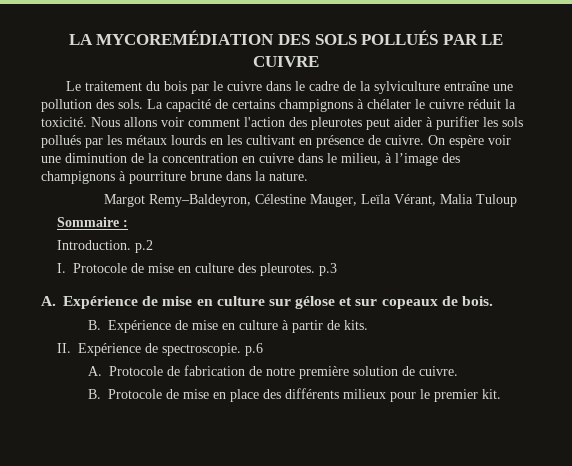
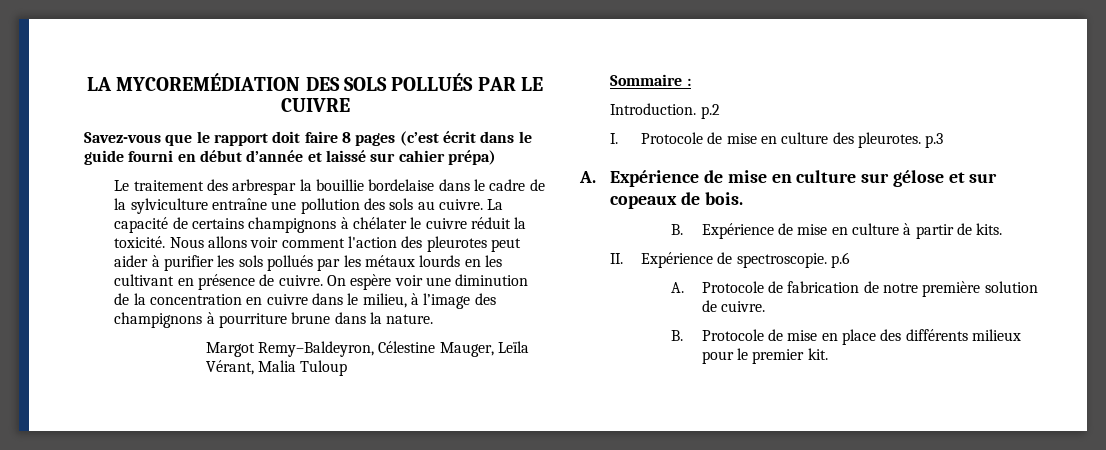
- Le traitement du bois par le cuivre dans le cadre de la sylviculture entraîne une pollution des sols.
+ Savez-vous que le rapport doit faire 8 pages (c’est écrit dans le guide fourni en début d’année et laissé sur cahier prépa)
+ Le traitement des arbrespar la bouillie bordelaise dans le cadre de la sylviculture entraîne une pollution des sols au cuivre.

